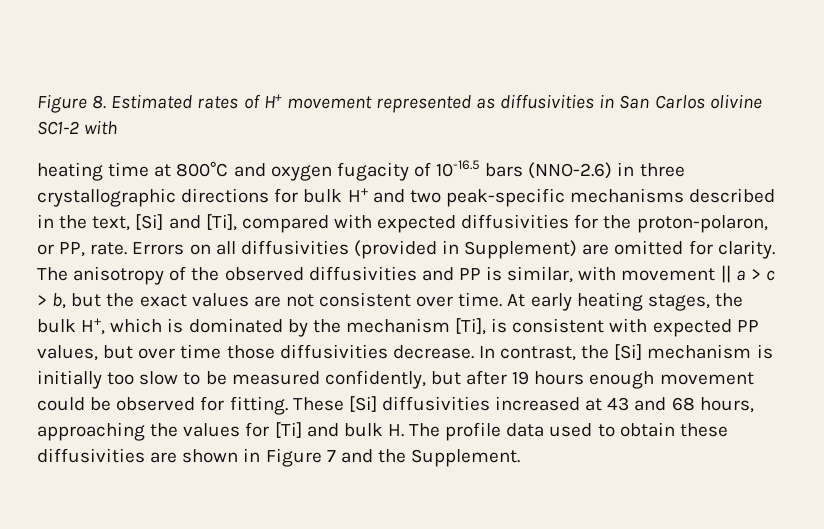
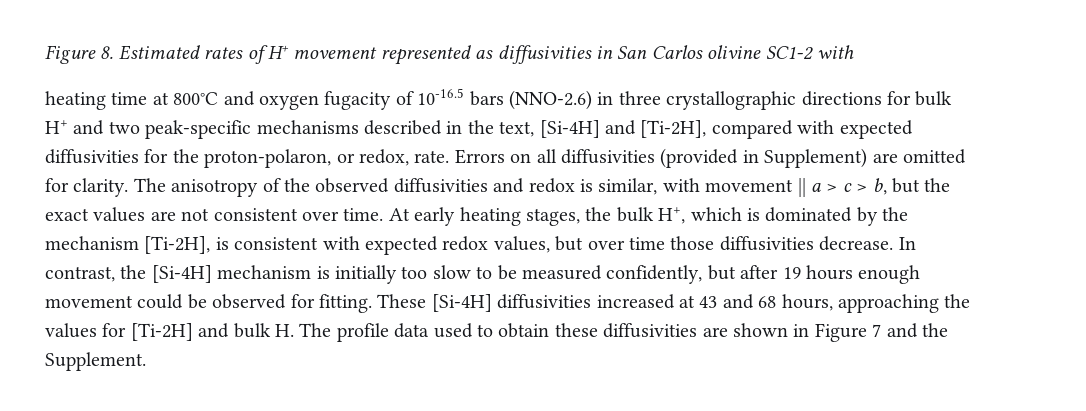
- heating time at 800°C and oxygen fugacity of 10-16.5 bars (NNO-2.6) in three crystallographic directions for bulk H+ and two peak-specific mechanisms described in the text, [Si] and [Ti], compared with expected diffusivities for the proton-polaron, or PP, rate.
+ heating time at 800°C and oxygen fugacity of 10-16.5 bars (NNO-2.6) in three crystallographic directions for bulk H+ and two peak-specific mechanisms described in the text, [Si-4H] and [Ti-2H], compared with expected diffusivities for the proton-polaron, or redox, rate.
- The anisotropy of the observed diffusivities and PP is similar, with movement || a > c > b, but the exact values are not consistent over time.
+ The anisotropy of the observed diffusivities and redox is similar, with movement || a > c > b, but the exact values are not consistent over time.
- At early heating stages, the bulk H+, which is dominated by the mechanism [Ti], is consistent with expected PP values, but over time those diffusivities decrease.
+ At early heating stages, the bulk H+, which is dominated by the mechanism [Ti-2H], is consistent with expected redox values, but over time those diffusivities decrease.
- In contrast, the [Si] mechanism is initially too slow to be measured confidently, but after 19 hours enough movement could be observed for fitting.
+ In contrast, the [Si-4H] mechanism is initially too slow to be measured confidently, but after 19 hours enough movement could be observed for fitting.
- These [Si] diffusivities increased at 43 and 68 hours, approaching the values for [Ti] and bulk H. The profile data used to obtain these diffusivities are shown in Figure 7 and the Supplement.
+ These [Si-4H] diffusivities increased at 43 and 68 hours, approaching the values for [Ti-2H] and bulk H. The profile data used to obtain these diffusivities are shown in Figure 7 and the Supplement.

